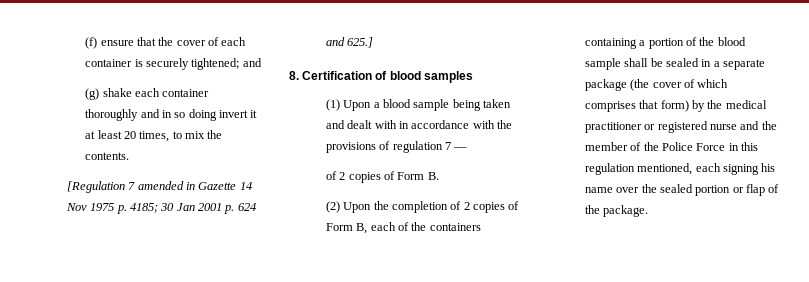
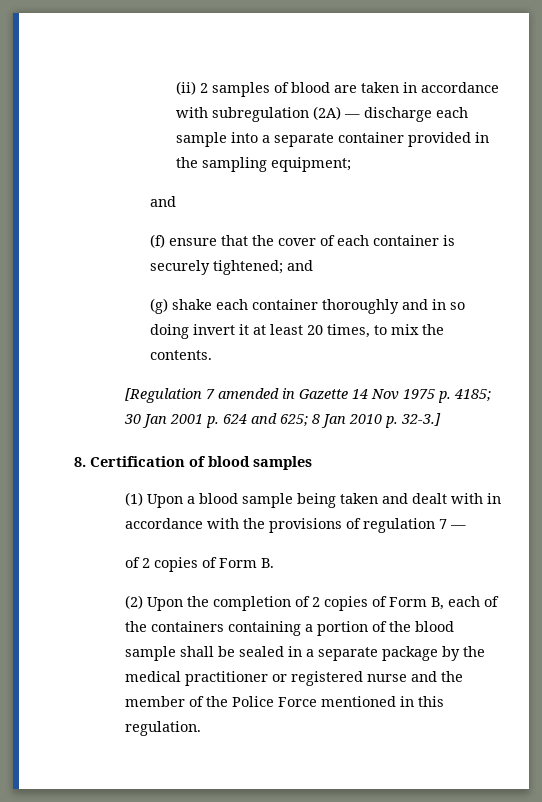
+ (ii) 2 samples of blood are taken in accordance with subregulation (2A) — discharge each sample into a separate container provided in the sampling equipment;
+ and
- [Regulation 7 amended in Gazette 14 Nov 1975 p. 4185; 30 Jan 2001 p. 624 and 625.]
+ [Regulation 7 amended in Gazette 14 Nov 1975 p. 4185; 30 Jan 2001 p. 624 and 625; 8 Jan 2010 p. 32-3.]
- (2) Upon the completion of 2 copies of Form B, each of the containers containing a portion of the blood sample shall be sealed in a separate package (the cover of which comprises that form) by the medical practitioner or registered nurse and the member of the Police Force in this regulation mentioned, each signing his name over the sealed portion or flap of the package.
+ (2) Upon the completion of 2 copies of Form B, each of the containers containing a portion of the blood sample shall be sealed in a separate package by the medical practitioner or registered nurse and the member of the Police Force mentioned in this regulation.

